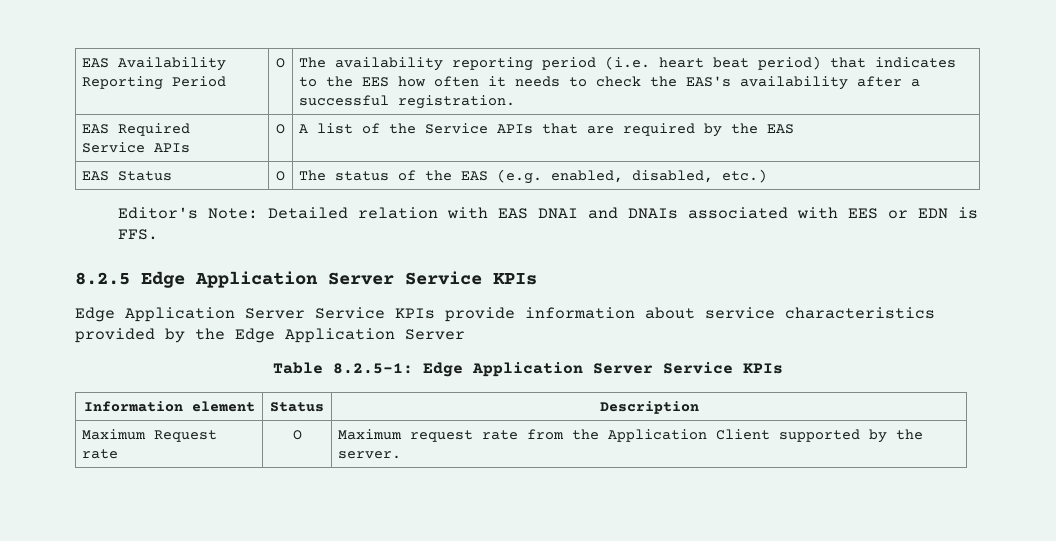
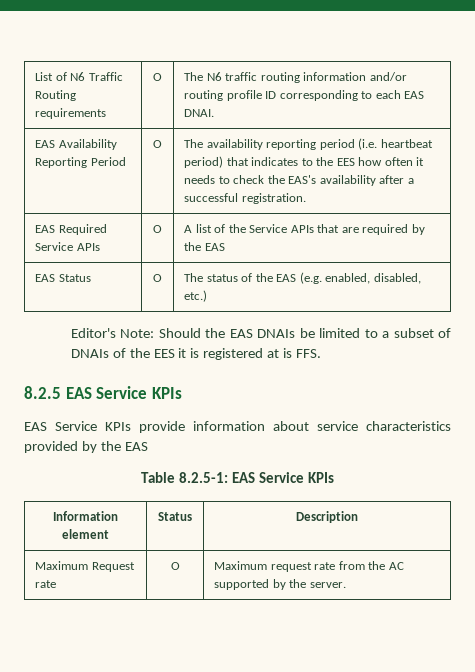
+ List of N6 Traffic Routing requirements | O | The N6 traffic routing information and/or routing profile ID corresponding to each EAS DNAI.
- EAS Availability Reporting Period | O | The availability reporting period (i.e. heart beat period) that indicates to the EES how often it needs to check the EAS's availability after a successful registration.
+ EAS Availability Reporting Period | O | The availability reporting period (i.e. heartbeat period) that indicates to the EES how often it needs to check the EAS's availability after a successful registration.
- Editor's Note: Detailed relation with EAS DNAI and DNAIs associated with EES or EDN is FFS.
+ Editor's Note: Should the EAS DNAIs be limited to a subset of DNAIs of the EES it is registered at is FFS.
- 8.2.5 Edge Application Server Service KPIs
- Edge Application Server Service KPIs provide information about service characteristics provided by the Edge Application Server
+ 8.2.5 EAS Service KPIs
+ EAS Service KPIs provide information about service characteristics provided by the EAS
- Table 8.2.5-1: Edge Application Server Service KPIs
+ Table 8.2.5-1: EAS Service KPIs
- Maximum Request rate | O | Maximum request rate from the Application Client supported by the server.
+ Maximum Request rate | O | Maximum request rate from the AC supported by the server.

